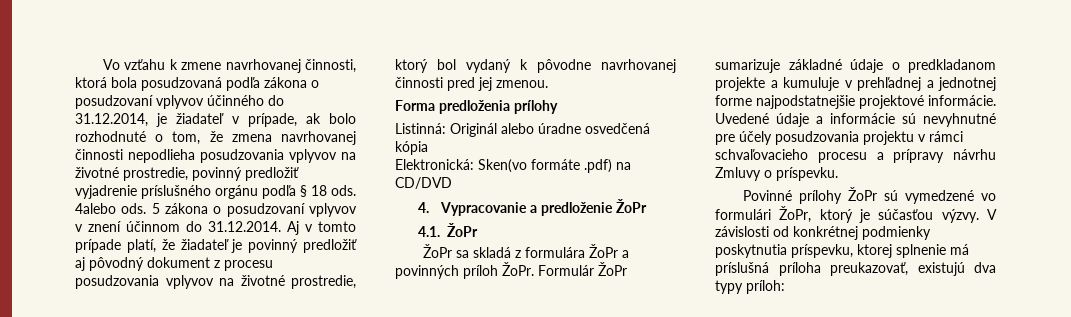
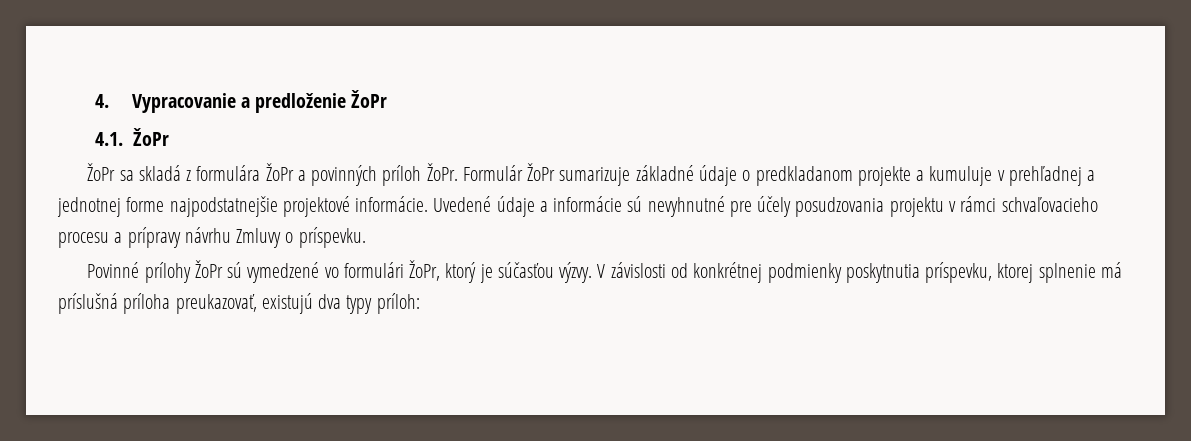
- Vo vzťahu k zmene navrhovanej činnosti, ktorá bola posudzovaná podľa zákona o posudzovaní vplyvov účinného do 31.12.2014, je žiadateľ v prípade, ak bolo rozhodnuté o tom, že zmena navrhovanej činnosti nepodlieha posudzovania vplyvov na životné prostredie, povinný predložiť vyjadrenie príslušného orgánu podľa § 18 ods. 4alebo ods. 5 zákona o posudzovaní vplyvov v znení účinnom do 31.12.2014. Aj v tomto prípade platí, že žiadateľ je povinný predložiť aj pôvodný dokument z procesu posudzovania vplyvov na životné prostredie, ktorý bol vydaný k pôvodne navrhovanej činnosti pred jej zmenou.
- Forma predloženia prílohy
- Listinná: Originál alebo úradne osvedčená kópia
- Elektronická: Sken(vo formáte .pdf) na CD/DVD

